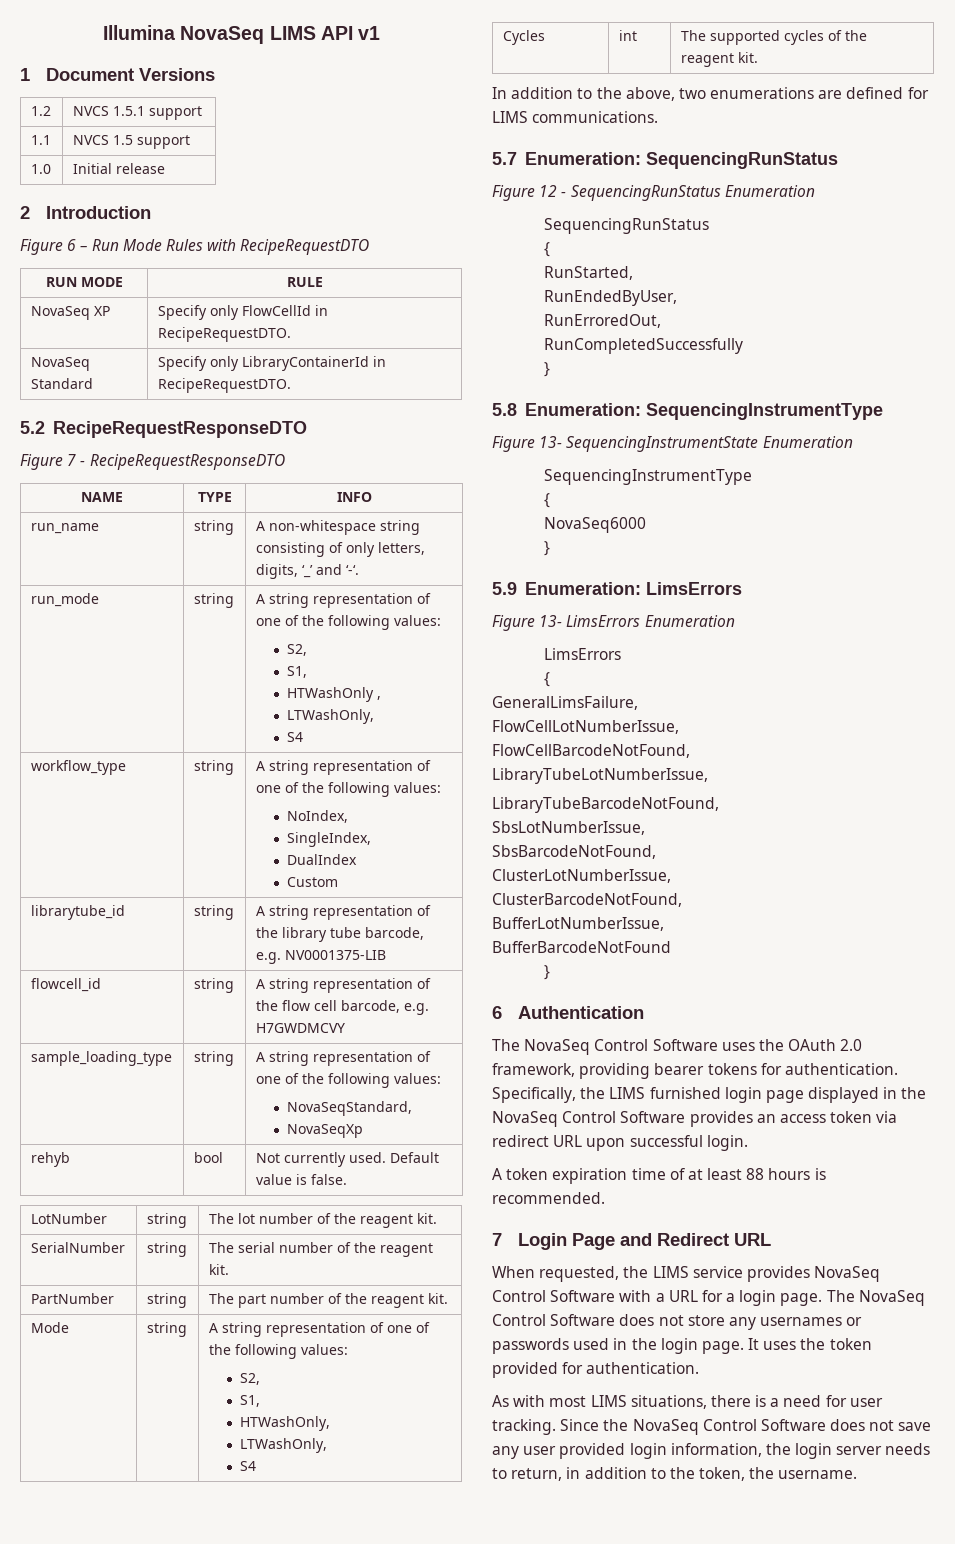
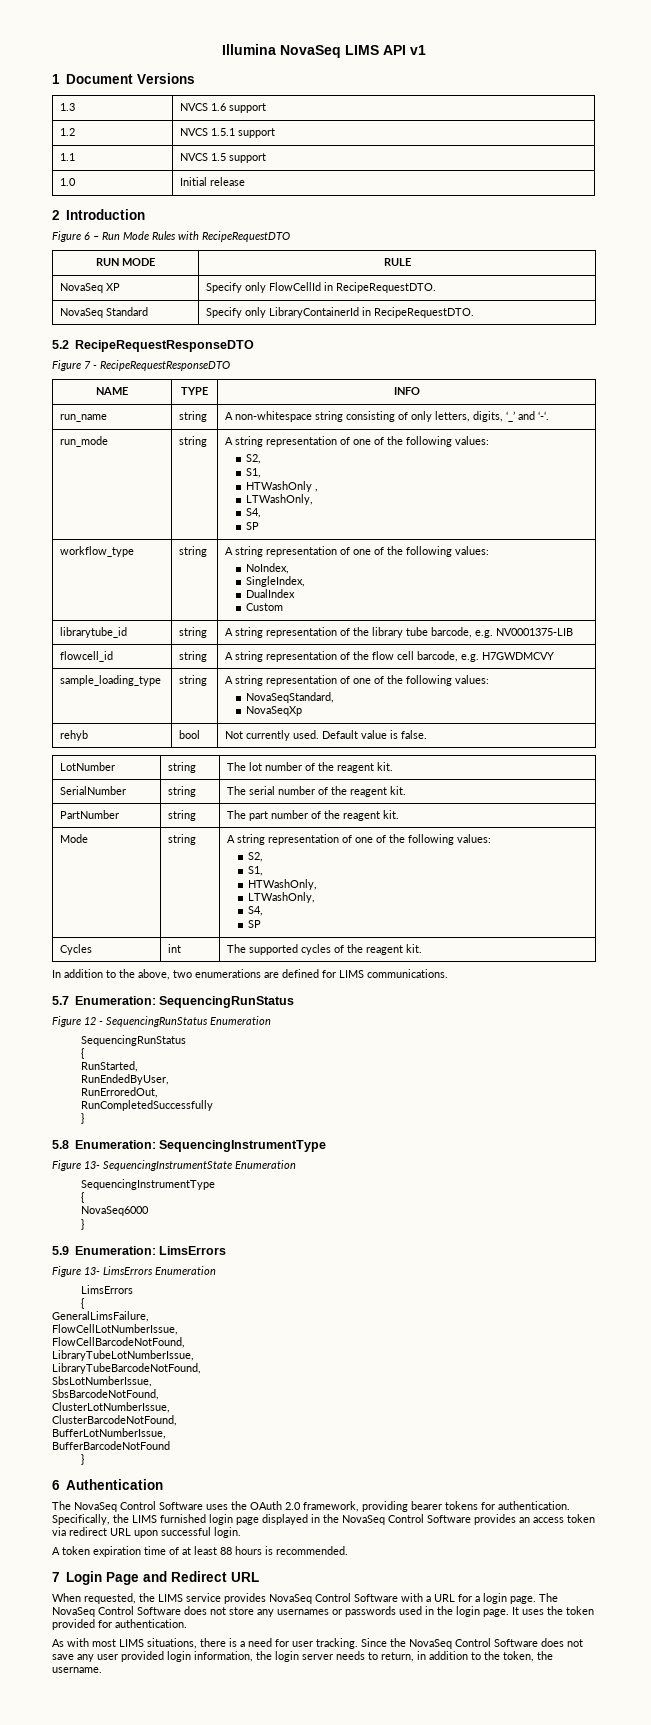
+ 1.3 | NVCS 1.6 support
  run_mode | string | A string representation of one of the following values:
  S2,
  S1,
  HTWashOnly ,
  LTWashOnly,
- S4
+ S4,
+ SP
  Mode | string | A string representation of one of the following values:
  S2,
  S1,
  HTWashOnly,
  LTWashOnly,
- S4
+ S4,
+ SP

